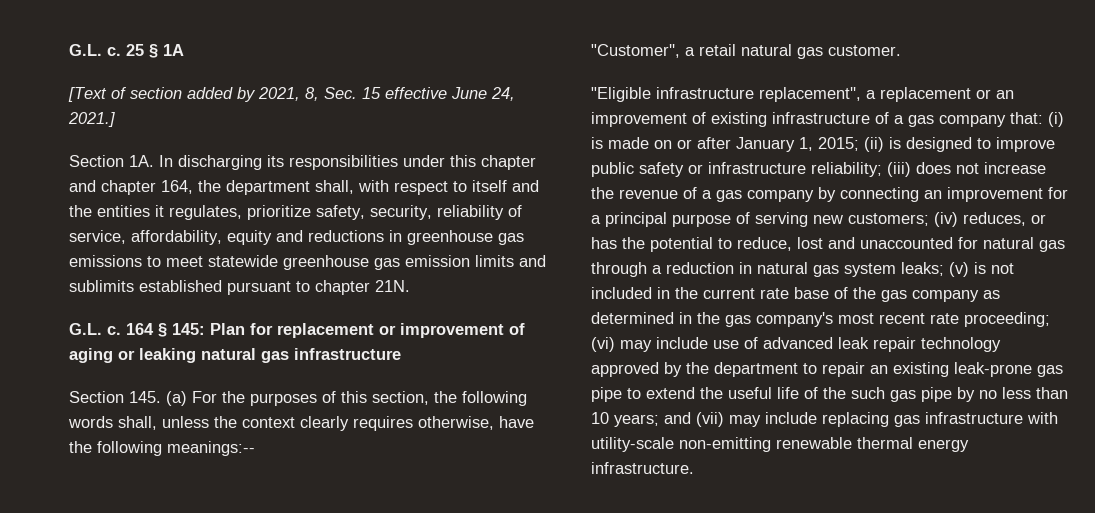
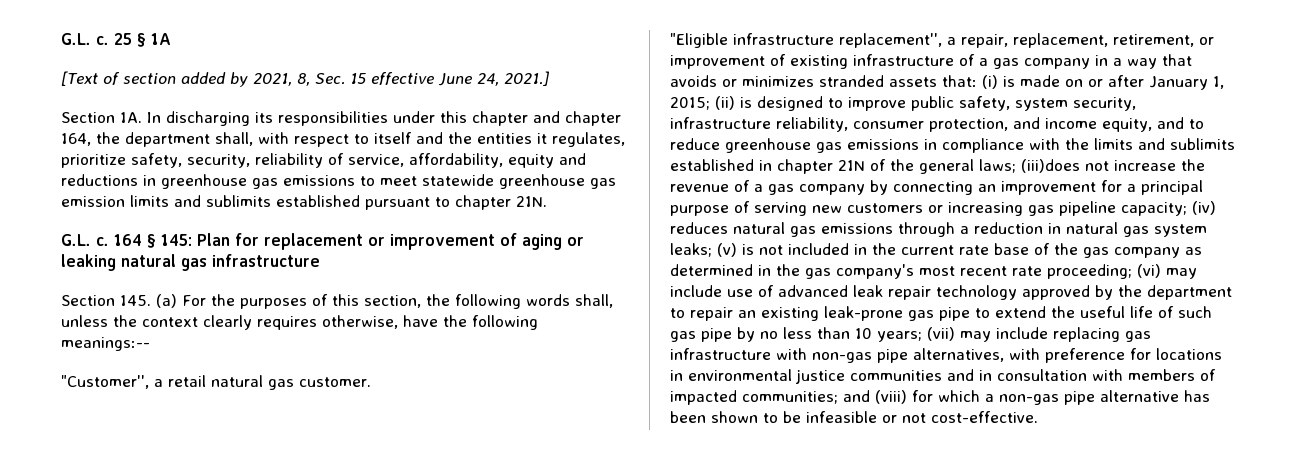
- "Eligible infrastructure replacement'', a replacement or an improvement of existing infrastructure of a gas company that:
+ "Eligible infrastructure replacement'', a repair, replacement, retirement, or improvement of existing infrastructure of a gas company in a way that avoids or minimizes stranded assets that:
- (ii) is designed to improve public safety or infrastructure reliability; (iii) does not increase the revenue of a gas company by connecting an improvement for a principal purpose of serving new customers; (iv) reduces, or has the potential to reduce, lost and unaccounted for natural gas through a reduction in natural gas system leaks;
+ (ii) is designed to improve public safety, system security, infrastructure reliability, consumer protection, and income equity, and to reduce greenhouse gas emissions in compliance with the limits and sublimits established in chapter 21N of the general laws; (iii)does not increase the revenue of a gas company by connecting an improvement for a principal purpose of serving new customers or increasing gas pipeline capacity; (iv) reduces natural gas emissions through a reduction in natural gas system leaks;
- (vi) may include use of advanced leak repair technology approved by the department to repair an existing leak-prone gas pipe to extend the useful life of the such gas pipe by no less than 10 years;
+ (vi) may include use of advanced leak repair technology approved by the department to repair an existing leak-prone gas pipe to extend the useful life of such gas pipe by no less than 10 years;
- and (vii) may include replacing gas infrastructure with utility-scale non-emitting renewable thermal energy infrastructure.
+ (vii) may include replacing gas infrastructure with non-gas pipe alternatives, with preference for locations in environmental justice communities and in consultation with members of impacted communities; and (viii) for which a non-gas pipe alternative has been shown to be infeasible or not cost-effective.

